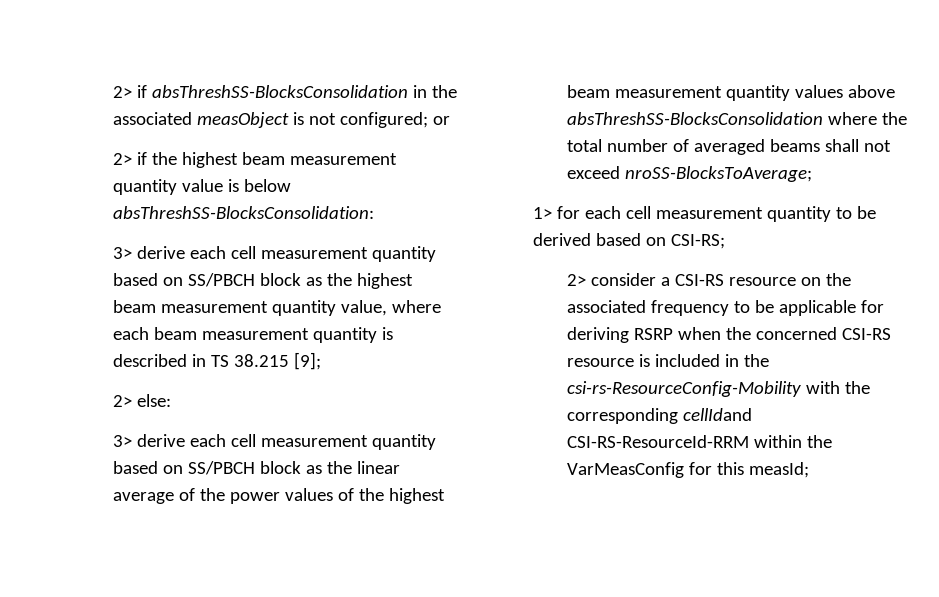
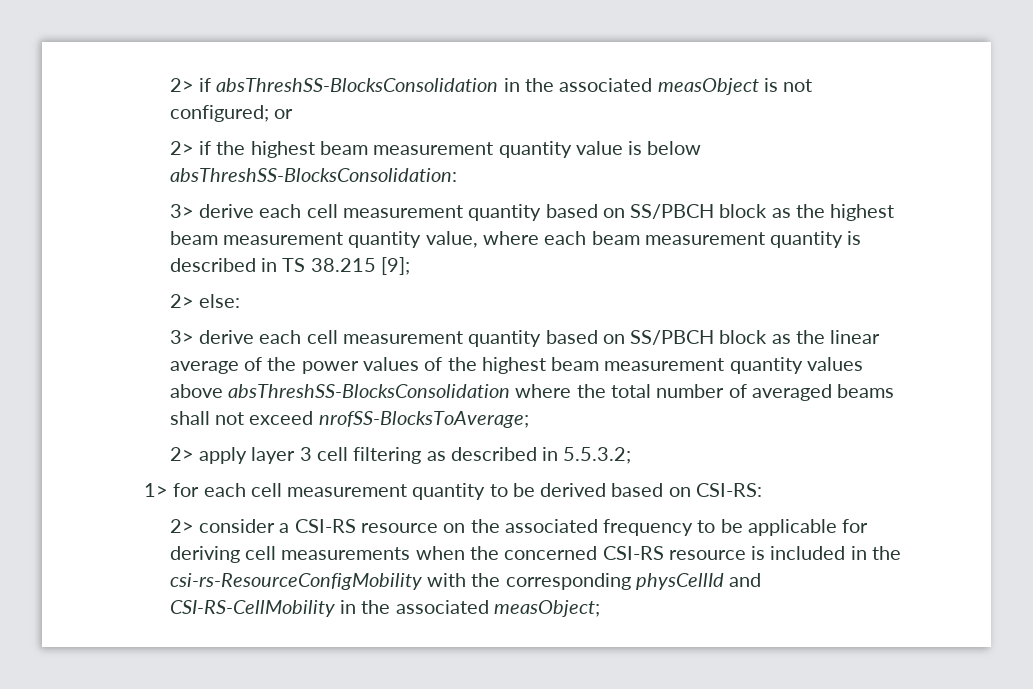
- 3> derive each cell measurement quantity based on SS/PBCH block as the linear average of the power values of the highest beam measurement quantity values above absThreshSS-BlocksConsolidation where the total number of averaged beams shall not exceed nroSS-BlocksToAverage;
+ 3> derive each cell measurement quantity based on SS/PBCH block as the linear average of the power values of the highest beam measurement quantity values above absThreshSS-BlocksConsolidation where the total number of averaged beams shall not exceed nrofSS-BlocksToAverage;
+ 2> apply layer 3 cell filtering as described in 5.5.3.2;
- 1> for each cell measurement quantity to be derived based on CSI-RS;
+ 1> for each cell measurement quantity to be derived based on CSI-RS:
- 2> consider a CSI-RS resource on the associated frequency to be applicable for deriving RSRP when the concerned CSI-RS resource is included in the csi-rs-ResourceConfig-Mobility with the corresponding cellIdand CSI-RS-ResourceId-RRM within the VarMeasConfig for this measId;
+ 2> consider a CSI-RS resource on the associated frequency to be applicable for deriving cell measurements when the concerned CSI-RS resource is included in the csi-rs-ResourceConfigMobility with the corresponding physCellId and CSI-RS-CellMobility in the associated measObject;

